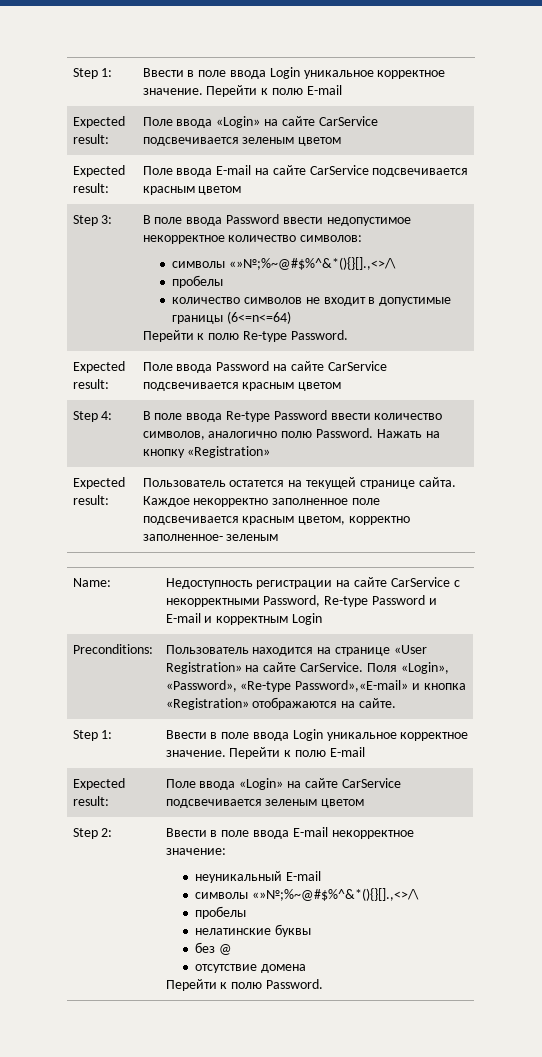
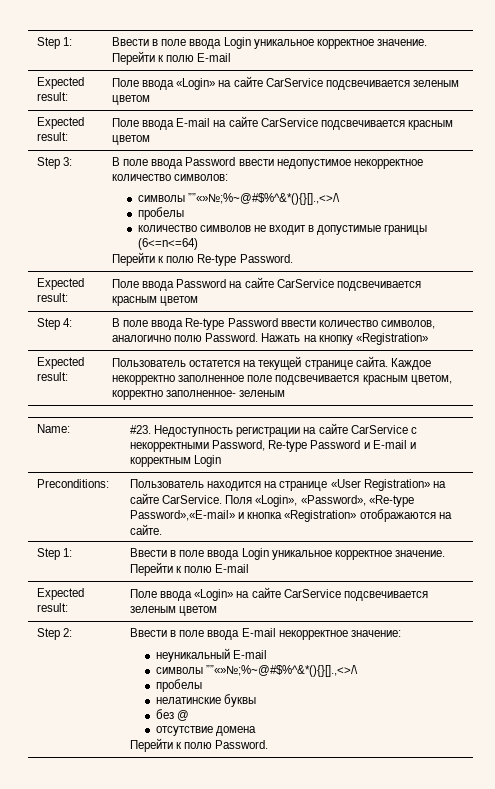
  Step 3: | В поле ввода Password ввести недопустимое некорректное количество символов:
- символы «»№;%~@#$%^&*(){}[].,<>/\
+ символы ””«»№;%~@#$%^&*(){}[].,<>/\
- Name: | Недоступность регистрации на сайте CarService с некорректными Password, Re-type Password и E-mail и корректным Login
+ Name: | #23. Недоступность регистрации на сайте CarService с некорректными Password, Re-type Password и E-mail и корректным Login
  Step 2: | Ввести в поле ввода E-mail некорректное значение:
  неуникальный E-mail
- символы «»№;%~@#$%^&*(){}[].,<>/\
+ символы ””«»№;%~@#$%^&*(){}[].,<>/\

